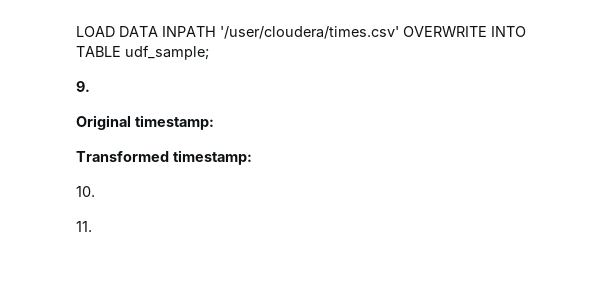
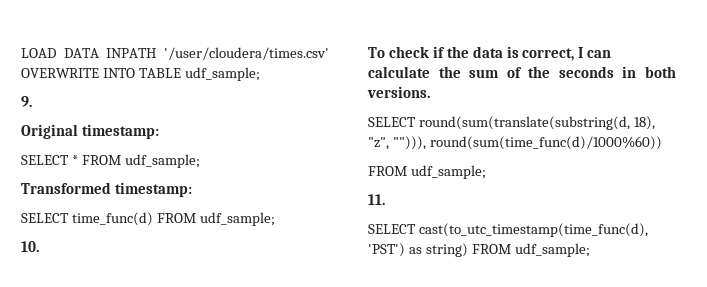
+ SELECT * FROM udf_sample;
  Transformed timestamp:
+ SELECT time_func(d) FROM udf_sample;
  10.
+ To check if the data is correct, I can calculate the sum of the seconds in both versions.
+ SELECT round(sum(translate(substring(d, 18), "z", ""))), round(sum(time_func(d)/1000%60))
+ FROM udf_sample;
  11.
+ SELECT cast(to_utc_timestamp(time_func(d), 'PST') as string) FROM udf_sample;

